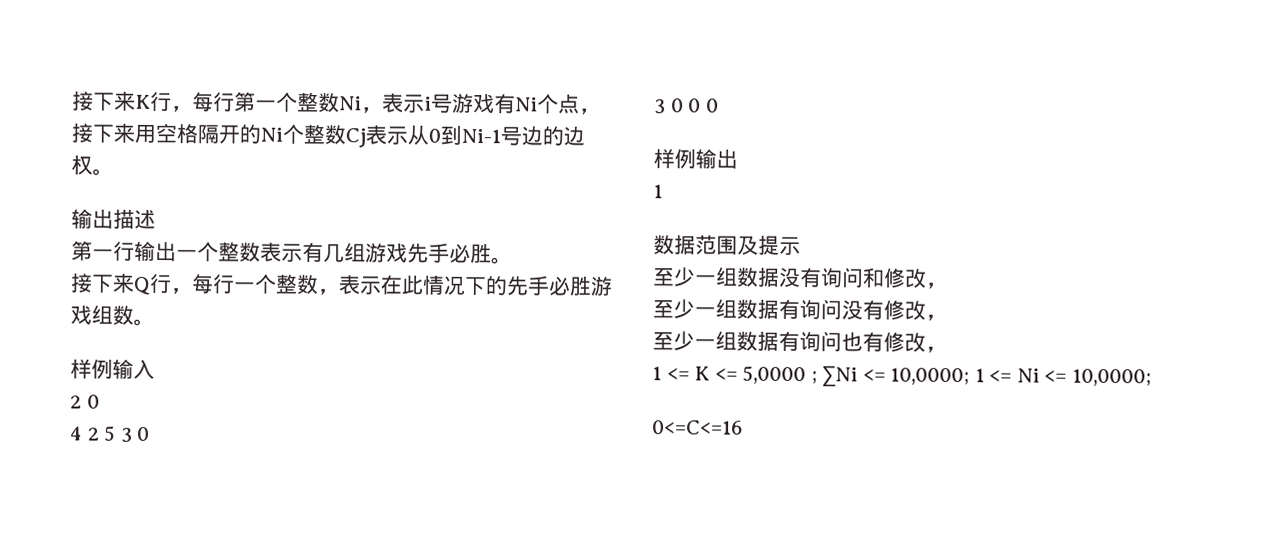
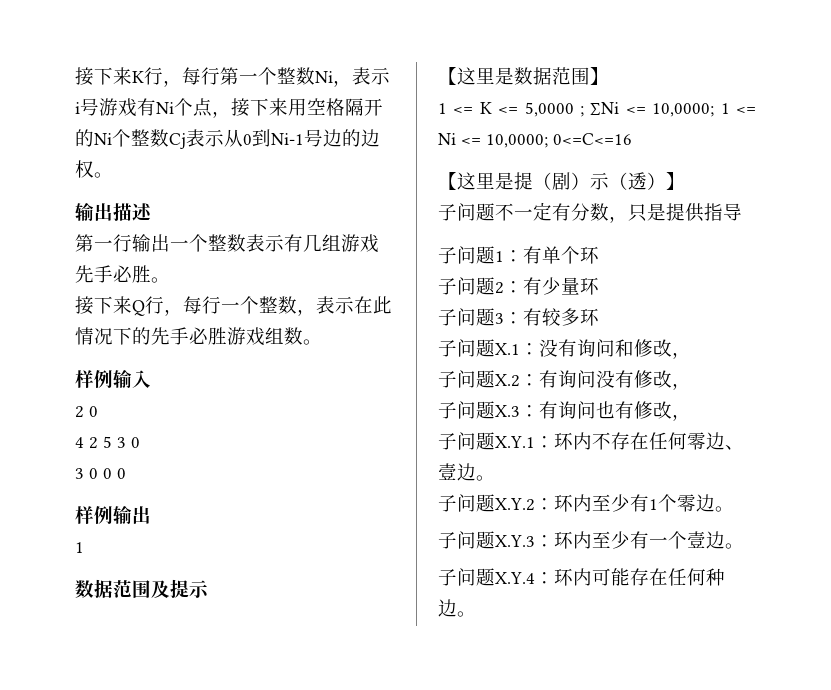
- 至少一组数据没有询问和修改，
- 至少一组数据有询问没有修改，
- 至少一组数据有询问也有修改，
+ 【这里是数据范围】
- 1 <= K <= 5,0000 ; ∑Ni <= 10,0000; 1 <= Ni <= 10,0000;
- 0<=C<=16
+ 1 <= K <= 5,0000 ; ∑Ni <= 10,0000; 1 <= Ni <= 10,0000; 0<=C<=16
+ 【这里是提（剧）示（透）】
+ 子问题不一定有分数，只是提供指导
+ 子问题1：有单个环
+ 子问题2：有少量环
+ 子问题3：有较多环
+ 子问题X.1：没有询问和修改，
+ 子问题X.2：有询问没有修改，
+ 子问题X.3：有询问也有修改，
+ 子问题X.Y.1：环内不存在任何零边、壹边。
+ 子问题X.Y.2：环内至少有1个零边。
+ 子问题X.Y.3：环内至少有一个壹边。
+ 子问题X.Y.4：环内可能存在任何种边。

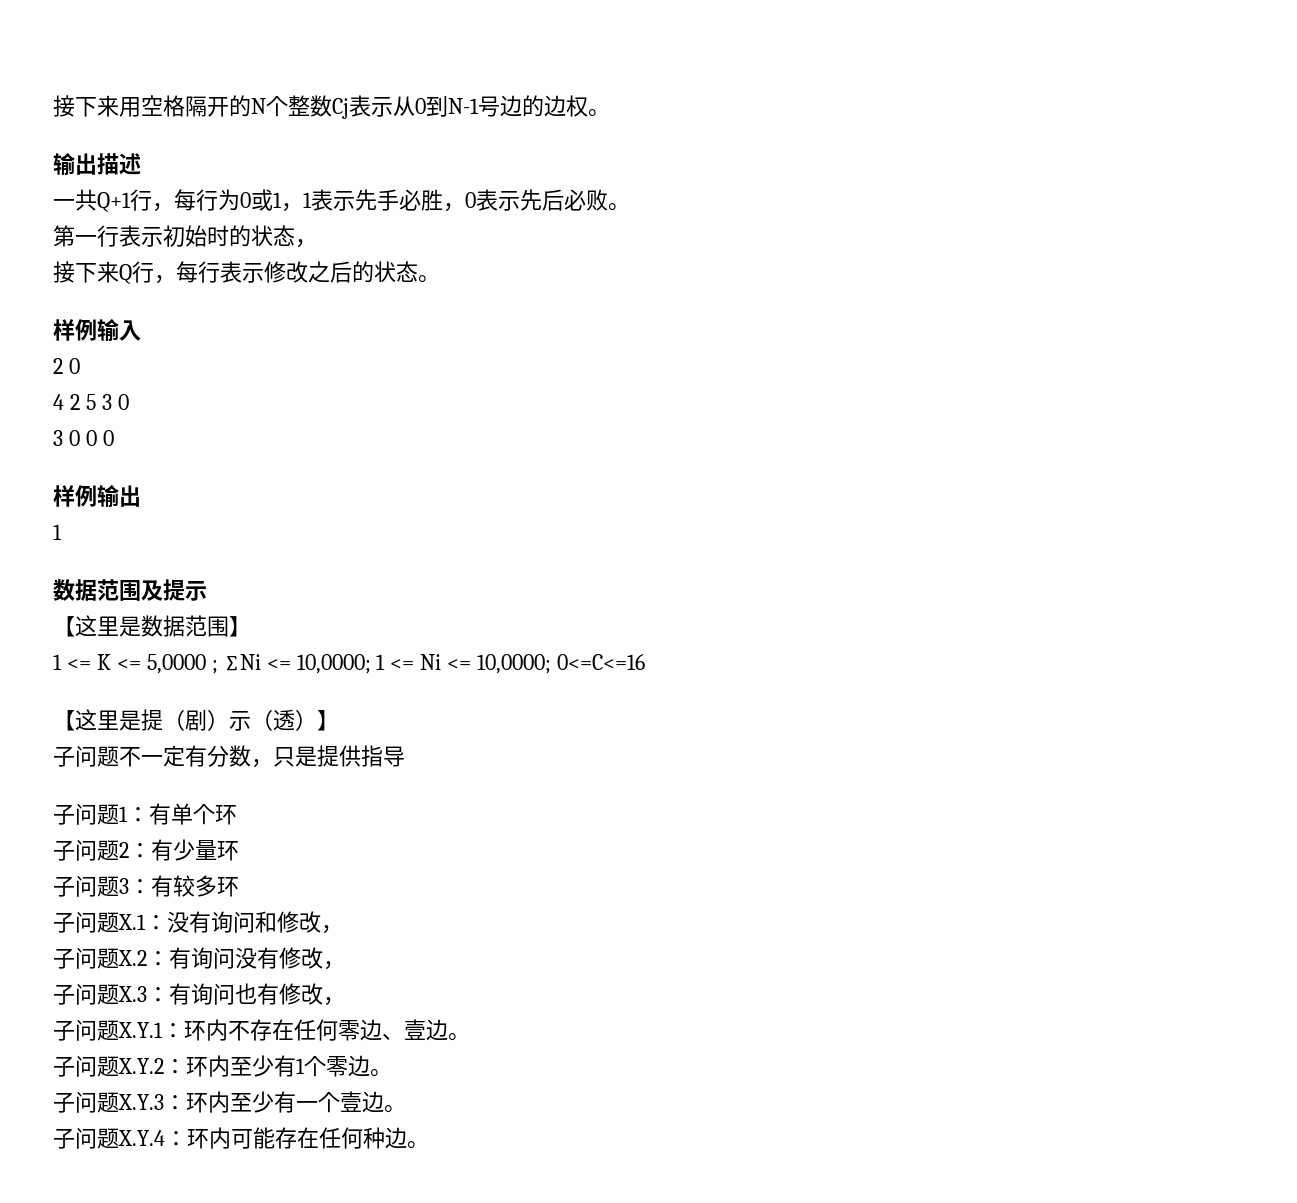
- 接下来K行，每行第一个整数Ni，表示i号游戏有Ni个点，接下来用空格隔开的Ni个整数Cj表示从0到Ni-1号边的边权。
+ 接下来用空格隔开的N个整数Cj表示从0到N-1号边的边权。
- 第一行输出一个整数表示有几组游戏先手必胜。
+ 一共Q+1行，每行为0或1，1表示先手必胜，0表示先后必败。
+ 第一行表示初始时的状态，
- 接下来Q行，每行一个整数，表示在此情况下的先手必胜游戏组数。
+ 接下来Q行，每行表示修改之后的状态。

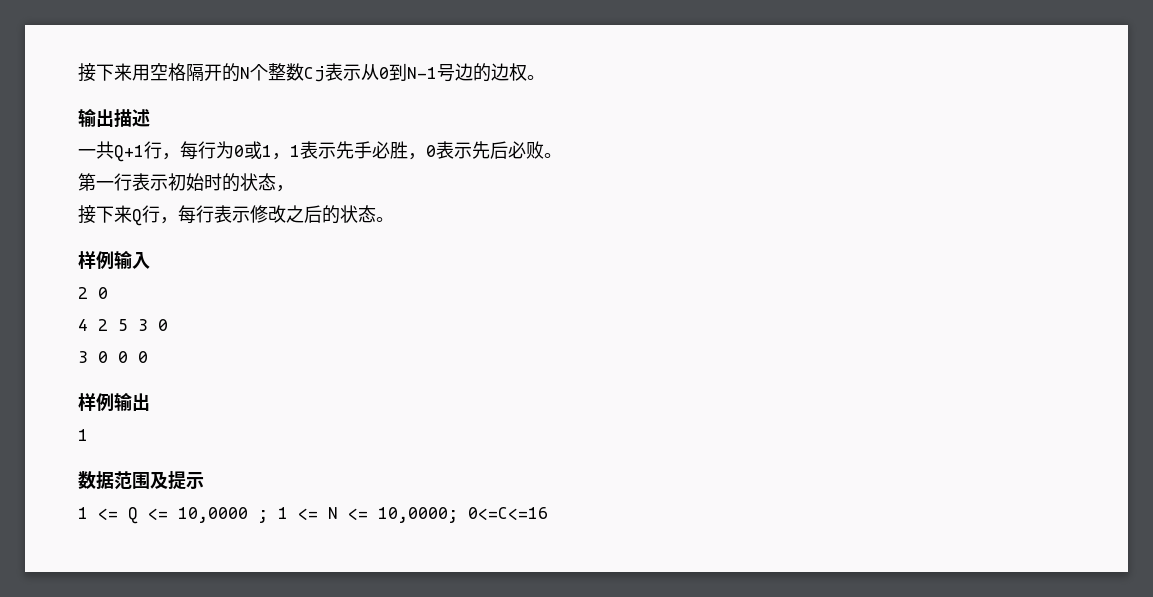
- 【这里是数据范围】
- 1 <= K <= 5,0000 ; ∑Ni <= 10,0000; 1 <= Ni <= 10,0000; 0<=C<=16
+ 1 <= Q <= 10,0000 ; 1 <= N <= 10,0000; 0<=C<=16
- 【这里是提（剧）示（透）】
- 子问题不一定有分数，只是提供指导
- 子问题1：有单个环
- 子问题2：有少量环
- 子问题3：有较多环
- 子问题X.1：没有询问和修改，
- 子问题X.2：有询问没有修改，
- 子问题X.3：有询问也有修改，
- 子问题X.Y.1：环内不存在任何零边、壹边。
- 子问题X.Y.2：环内至少有1个零边。
- 子问题X.Y.3：环内至少有一个壹边。
- 子问题X.Y.4：环内可能存在任何种边。

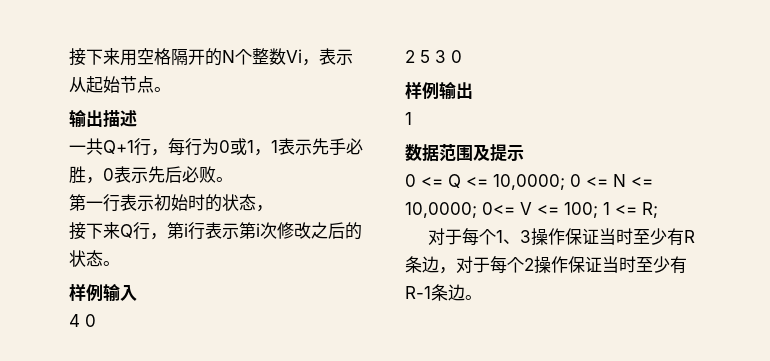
- 接下来用空格隔开的N个整数Cj表示从0到N-1号边的边权。
+ 接下来用空格隔开的N个整数Vi，表示从起始节点。
- 接下来Q行，每行表示修改之后的状态。
+ 接下来Q行，第i行表示第i次修改之后的状态。
- 2 0
- 4 2 5 3 0
+ 4 0
+ 2 5 3 0
- 3 0 0 0
- 1 <= Q <= 10,0000 ; 1 <= N <= 10,0000; 0<=C<=16
+ 0 <= Q <= 10,0000; 0 <= N <= 10,0000; 0<= V <= 100; 1 <= R;
+ 对于每个1、3操作保证当时至少有R条边，对于每个2操作保证当时至少有R-1条边。

